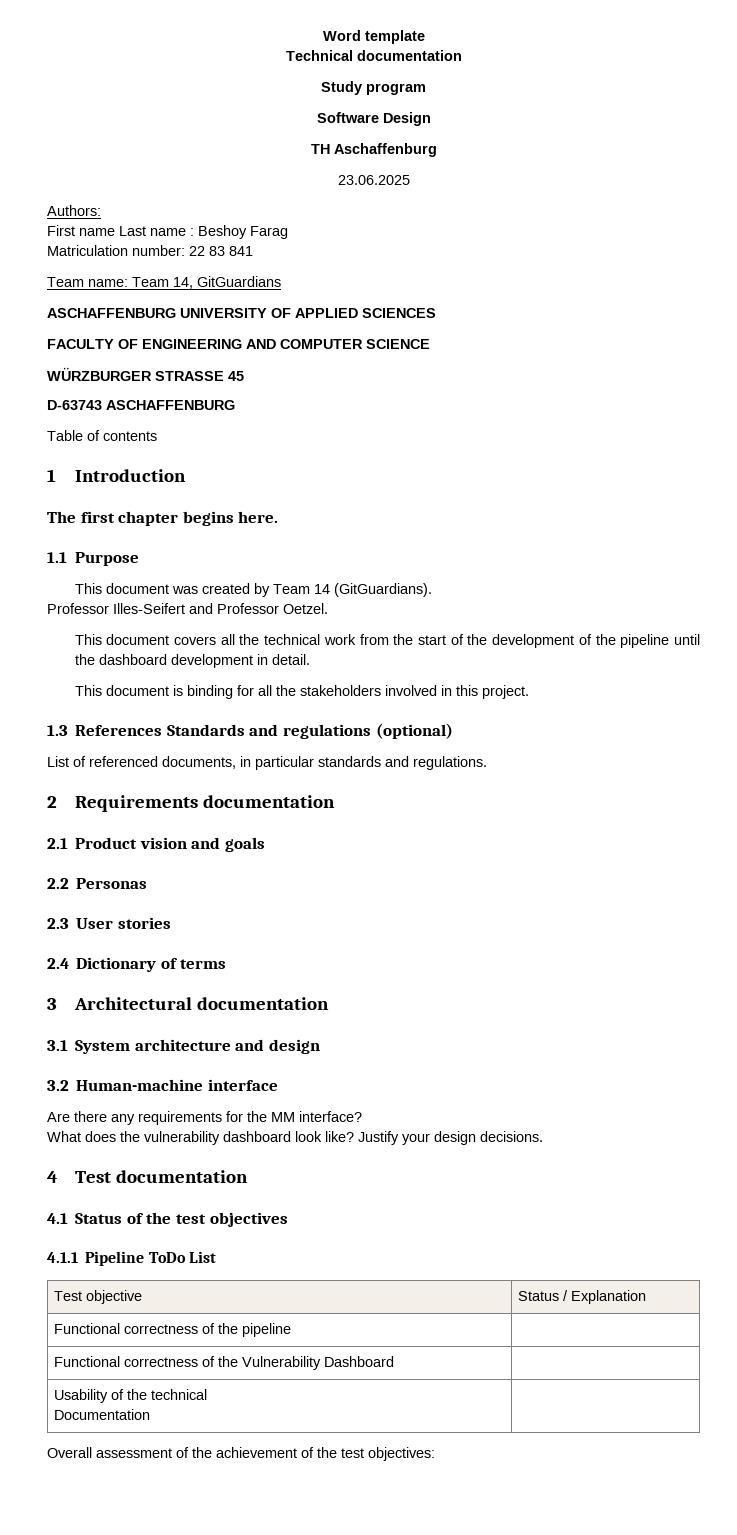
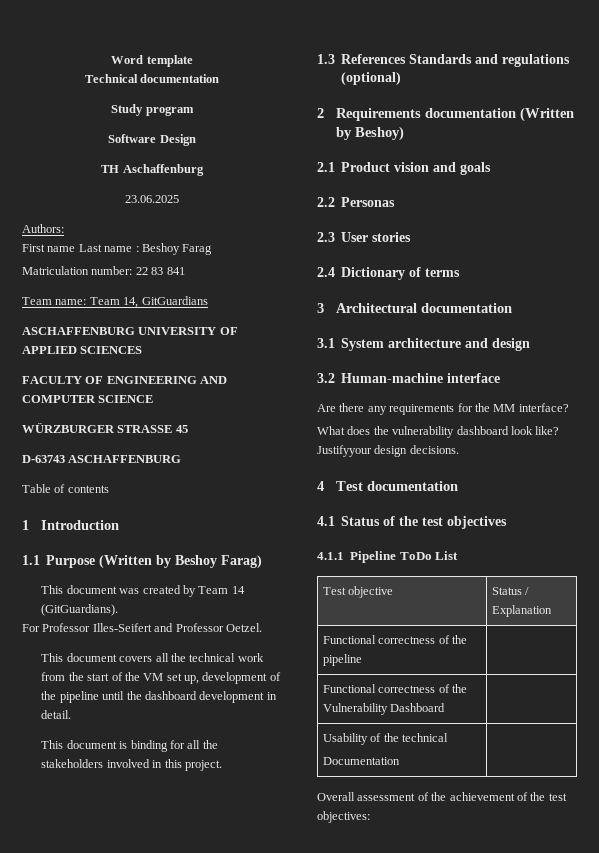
- The first chapter begins here.
- 1.1 Purpose
+ 1.1 Purpose (Written by Beshoy Farag)
- Professor Illes-Seifert and Professor Oetzel.
+ For Professor Illes-Seifert and Professor Oetzel.
- This document covers all the technical work from the start of the development of the pipeline until the dashboard development in detail.
+ This document covers all the technical work from the start of the VM set up, development of the pipeline until the dashboard development in detail.
- List of referenced documents, in particular standards and regulations.
- 2 Requirements documentation
+ 2 Requirements documentation (Written by Beshoy)
- Justify your design decisions.
+ Justifyyour design decisions.

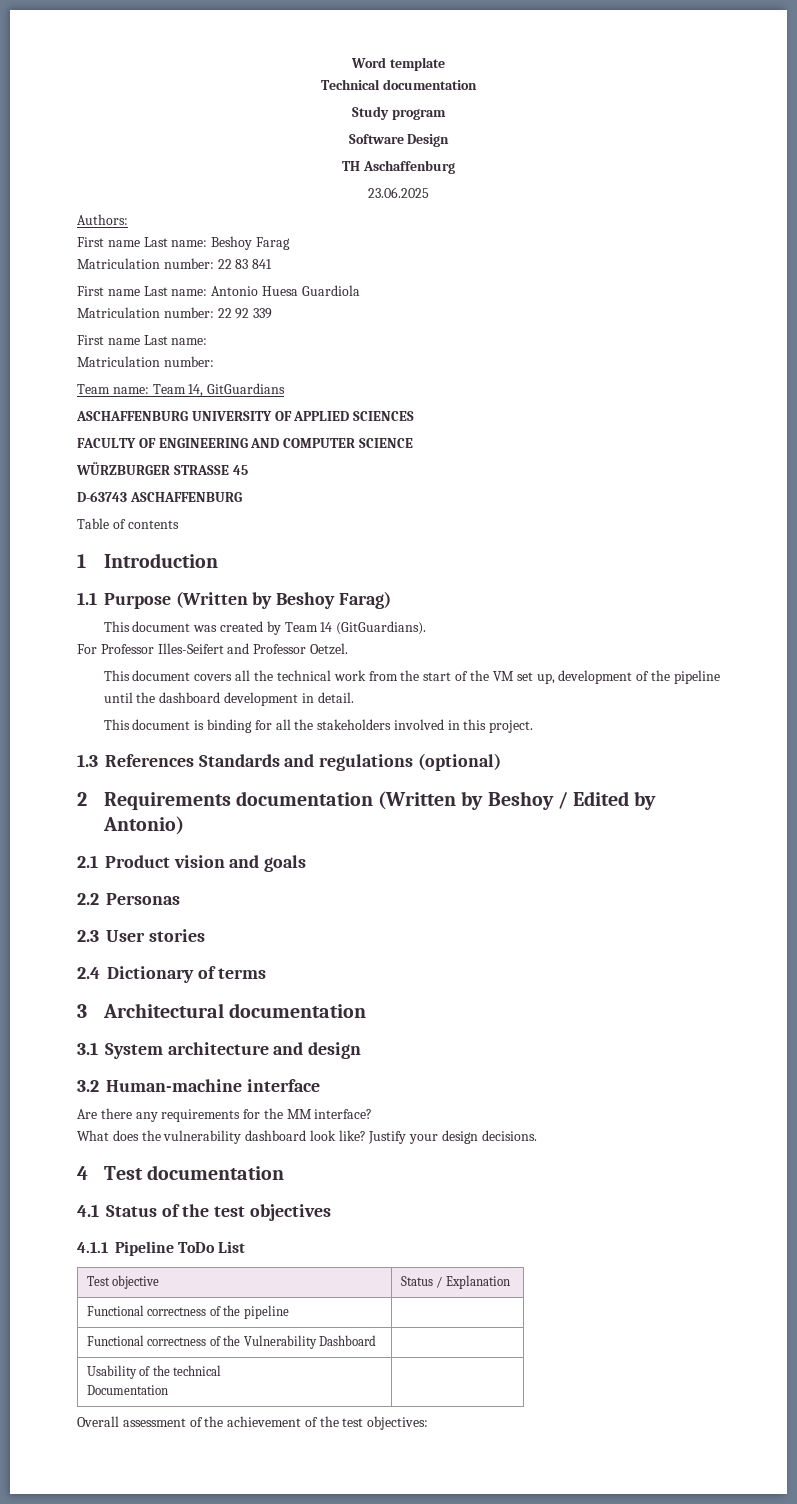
- First name Last name : Beshoy Farag
+ First name Last name: Beshoy Farag
+ First name Last name: Antonio Huesa Guardiola
+ Matriculation number: 22 92 339
+ First name Last name:
+ Matriculation number:
- 2 Requirements documentation (Written by Beshoy)
+ 2 Requirements documentation (Written by Beshoy / Edited by Antonio)
- Justifyyour design decisions.
+ Justify your design decisions.

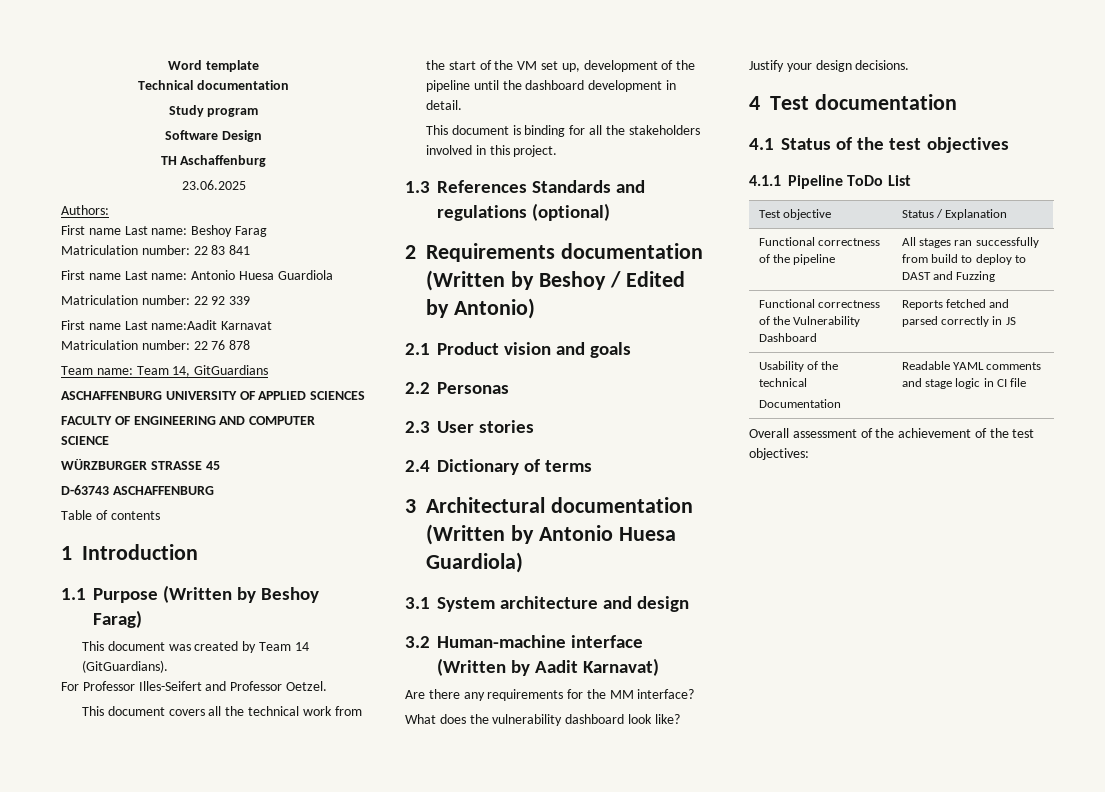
  Matriculation number: 22 92 339
- First name Last name:
- Matriculation number:
+ First name Last name:Aadit Karnavat
+ Matriculation number: 22 76 878
- 3 Architectural documentation
+ 3 Architectural documentation (Written by Antonio Huesa Guardiola)
- 3.2 Human-machine interface
+ 3.2 Human-machine interface (Written by Aadit Karnavat)
- Functional correctness of the pipeline |
+ Functional correctness of the pipeline | All stages ran successfully from build to deploy to DAST and Fuzzing
- Functional correctness of the Vulnerability Dashboard |
+ Functional correctness of the Vulnerability Dashboard | Reports fetched and parsed correctly in JS
  Usability of the technical
- Documentation |
+ Documentation | Readable YAML comments and stage logic in CI file

